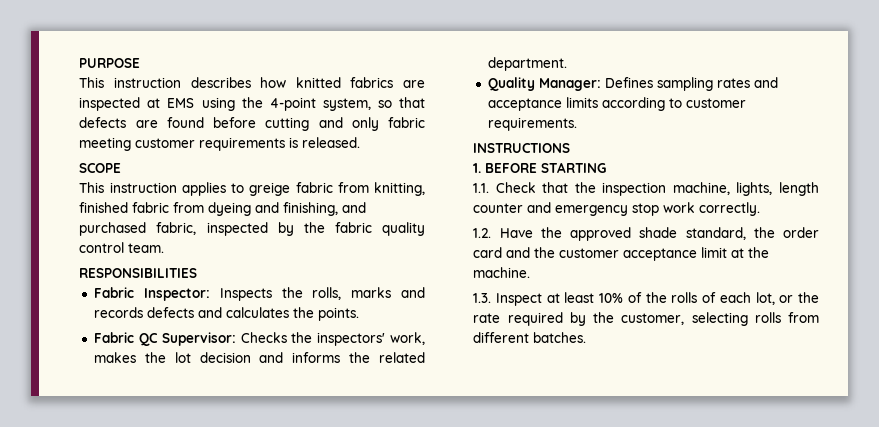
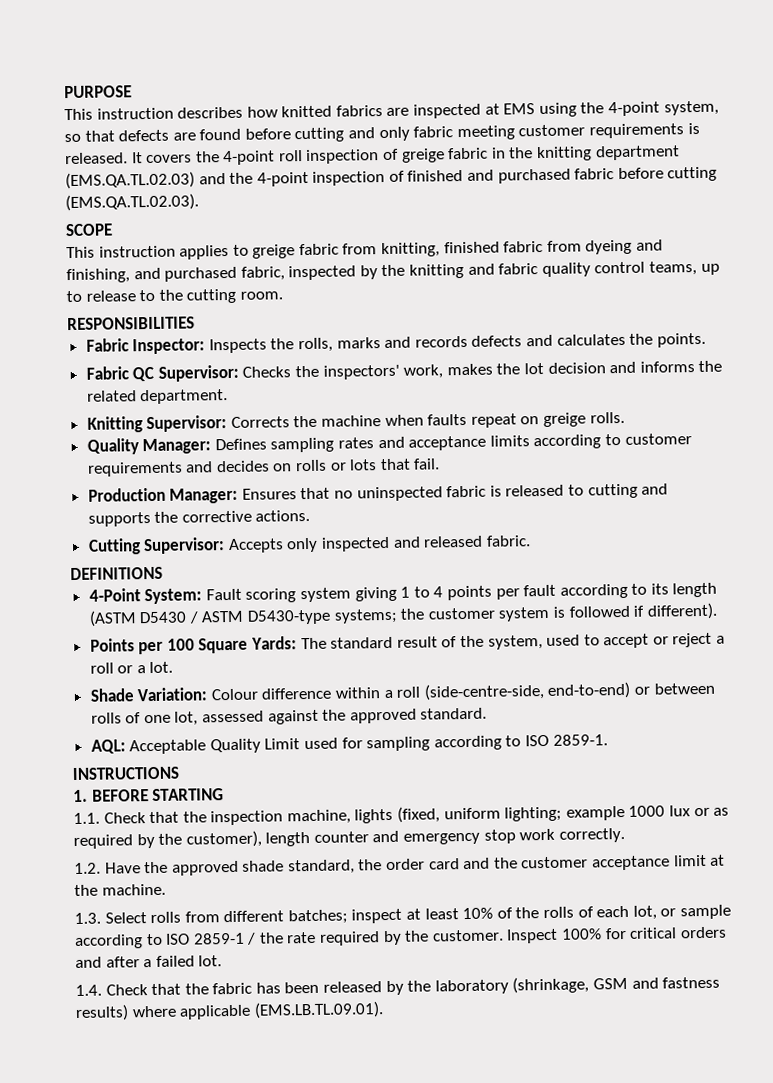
+ It covers the 4-point roll inspection of greige fabric in the knitting department (EMS.QA.TL.02.03) and the 4-point inspection of finished and purchased fabric before cutting (EMS.QA.TL.02.03).
- This instruction applies to greige fabric from knitting, finished fabric from dyeing and finishing, and purchased fabric, inspected by the fabric quality control team.
+ This instruction applies to greige fabric from knitting, finished fabric from dyeing and finishing, and purchased fabric, inspected by the knitting and fabric quality control teams, up to release to the cutting room.
+ Knitting Supervisor: Corrects the machine when faults repeat on greige rolls.
- Quality Manager: Defines sampling rates and acceptance limits according to customer requirements.
+ Quality Manager: Defines sampling rates and acceptance limits according to customer requirements and decides on rolls or lots that fail.
+ Production Manager: Ensures that no uninspected fabric is released to cutting and supports the corrective actions.
+ Cutting Supervisor: Accepts only inspected and released fabric.
+ DEFINITIONS
+ 4-Point System: Fault scoring system giving 1 to 4 points per fault according to its length (ASTM D5430 / ASTM D5430-type systems; the customer system is followed if different).
+ Points per 100 Square Yards: The standard result of the system, used to accept or reject a roll or a lot.
+ Shade Variation: Colour difference within a roll (side-centre-side, end-to-end) or between rolls of one lot, assessed against the approved standard.
+ AQL: Acceptable Quality Limit used for sampling according to ISO 2859-1.
- 1.1. Check that the inspection machine, lights, length counter and emergency stop work correctly.
+ 1.1. Check that the inspection machine, lights (fixed, uniform lighting; example 1000 lux or as required by the customer), length counter and emergency stop work correctly.
- 1.3. Inspect at least 10% of the rolls of each lot, or the rate required by the customer, selecting rolls from different batches.
+ 1.3. Select rolls from different batches; inspect at least 10% of the rolls of each lot, or sample according to ISO 2859-1 / the rate required by the customer. Inspect 100% for critical orders and after a failed lot.
+ 1.4. Check that the fabric has been released by the laboratory (shrinkage, GSM and fastness results) where applicable (EMS.LB.TL.09.01).

